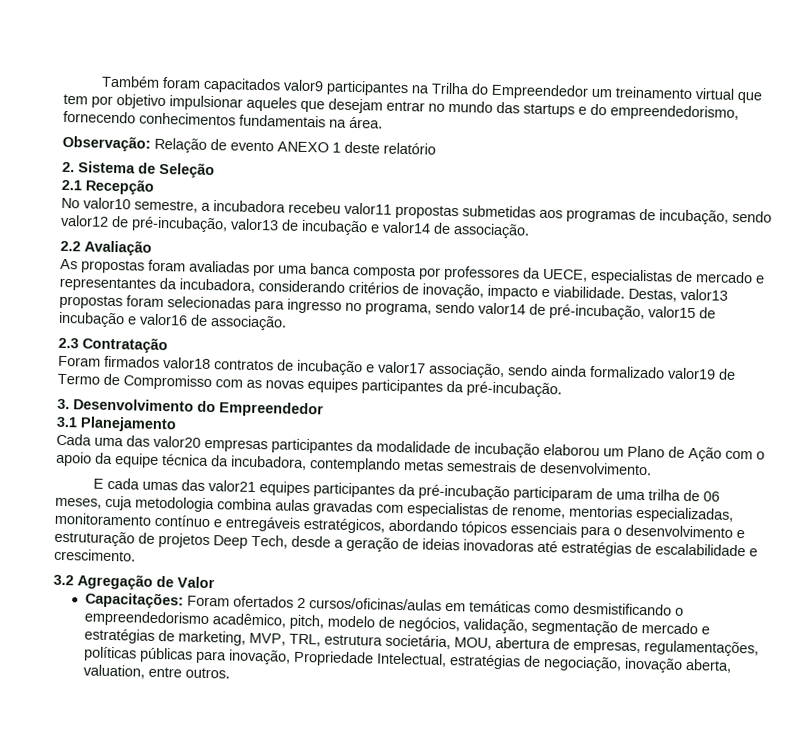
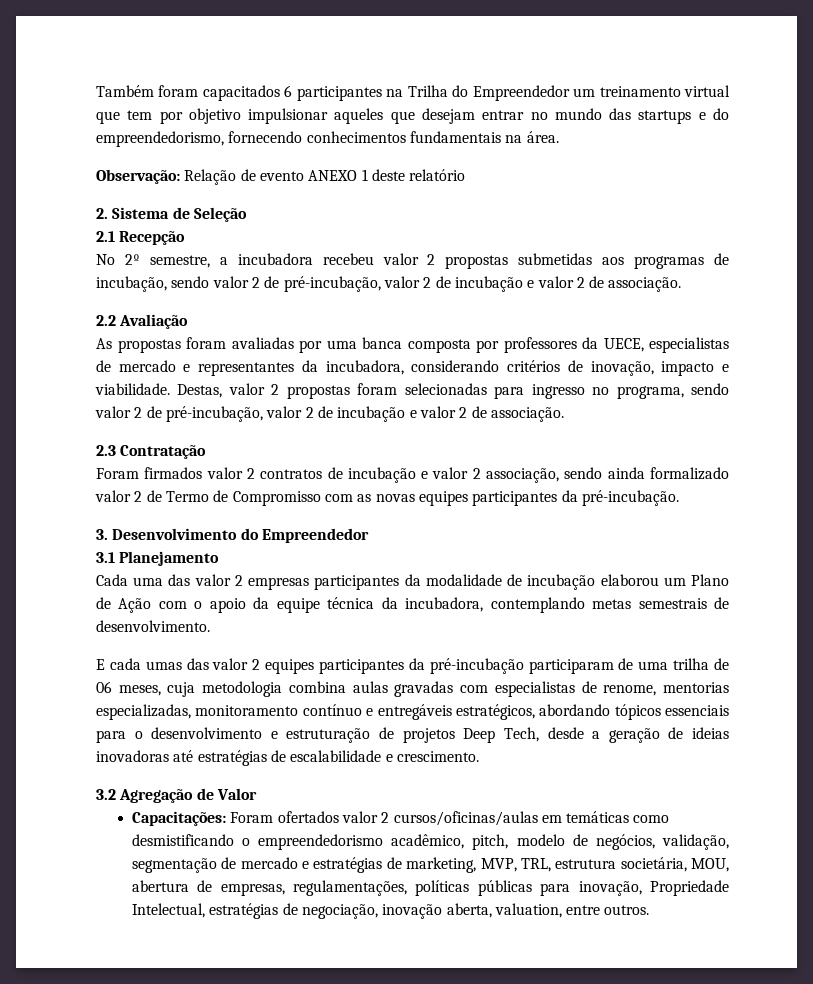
- Também foram capacitados valor9 participantes na Trilha do Empreendedor um treinamento virtual que tem por objetivo impulsionar aqueles que desejam entrar no mundo das startups e do empreendedorismo, fornecendo conhecimentos fundamentais na área.
+ Também foram capacitados 6 participantes na Trilha do Empreendedor um treinamento virtual que tem por objetivo impulsionar aqueles que desejam entrar no mundo das startups e do empreendedorismo, fornecendo conhecimentos fundamentais na área.
- No valor10 semestre, a incubadora recebeu valor11 propostas submetidas aos programas de incubação, sendo valor12 de pré-incubação, valor13 de incubação e valor14 de associação.
+ No 2º semestre, a incubadora recebeu valor 2 propostas submetidas aos programas de incubação, sendo valor 2 de pré-incubação, valor 2 de incubação e valor 2 de associação.
- Destas, valor13 propostas foram selecionadas para ingresso no programa, sendo valor14 de pré-incubação, valor15 de incubação e valor16 de associação.
+ Destas, valor 2 propostas foram selecionadas para ingresso no programa, sendo valor 2 de pré-incubação, valor 2 de incubação e valor 2 de associação.
- Foram firmados valor18 contratos de incubação e valor17 associação, sendo ainda formalizado valor19 de Termo de Compromisso com as novas equipes participantes da pré-incubação.
+ Foram firmados valor 2 contratos de incubação e valor 2 associação, sendo ainda formalizado valor 2 de Termo de Compromisso com as novas equipes participantes da pré-incubação.
- Cada uma das valor20 empresas participantes da modalidade de incubação elaborou um Plano de Ação com o apoio da equipe técnica da incubadora, contemplando metas semestrais de desenvolvimento.
+ Cada uma das valor 2 empresas participantes da modalidade de incubação elaborou um Plano de Ação com o apoio da equipe técnica da incubadora, contemplando metas semestrais de desenvolvimento.
- E cada umas das valor21 equipes participantes da pré-incubação participaram de uma trilha de 06 meses, cuja metodologia combina aulas gravadas com especialistas de renome, mentorias especializadas, monitoramento contínuo e entregáveis estratégicos, abordando tópicos essenciais para o desenvolvimento e estruturação de projetos Deep Tech, desde a geração de ideias inovadoras até estratégias de escalabilidade e crescimento.
+ E cada umas das valor 2 equipes participantes da pré-incubação participaram de uma trilha de 06 meses, cuja metodologia combina aulas gravadas com especialistas de renome, mentorias especializadas, monitoramento contínuo e entregáveis estratégicos, abordando tópicos essenciais para o desenvolvimento e estruturação de projetos Deep Tech, desde a geração de ideias inovadoras até estratégias de escalabilidade e crescimento.
- Capacitações: Foram ofertados 2 cursos/oficinas/aulas em temáticas como desmistificando o empreendedorismo acadêmico, pitch, modelo de negócios, validação, segmentação de mercado e estratégias de marketing, MVP, TRL, estrutura societária, MOU, abertura de empresas, regulamentações, políticas públicas para inovação, Propriedade Intelectual, estratégias de negociação, inovação aberta, valuation, entre outros.
+ Capacitações: Foram ofertados valor 2 cursos/oficinas/aulas em temáticas como desmistificando o empreendedorismo acadêmico, pitch, modelo de negócios, validação, segmentação de mercado e estratégias de marketing, MVP, TRL, estrutura societária, MOU, abertura de empresas, regulamentações, políticas públicas para inovação, Propriedade Intelectual, estratégias de negociação, inovação aberta, valuation, entre outros.

